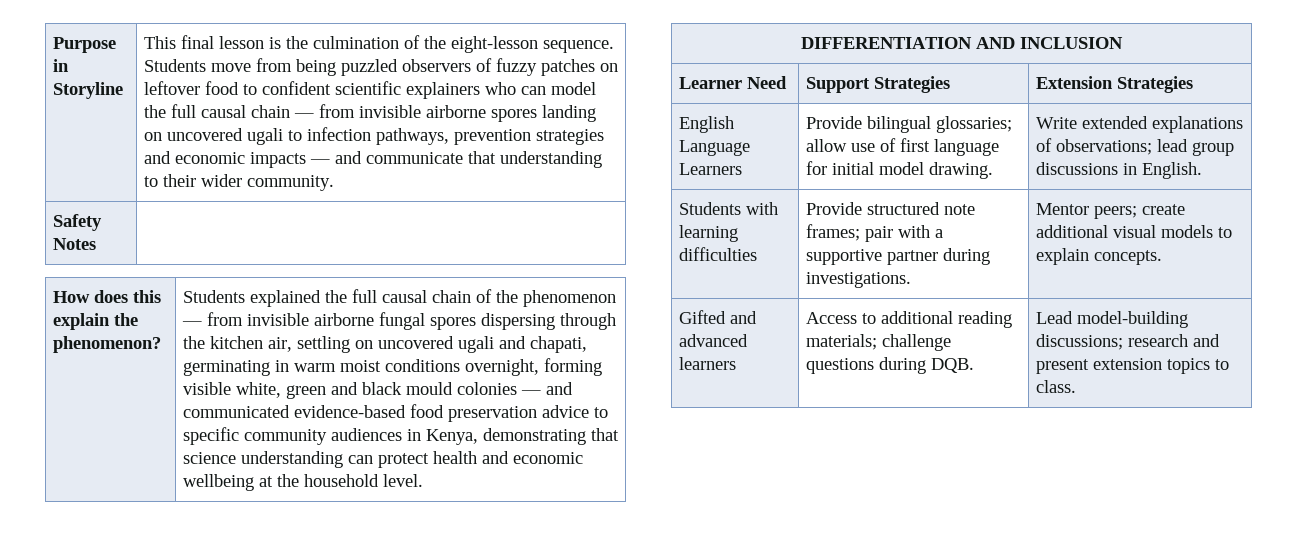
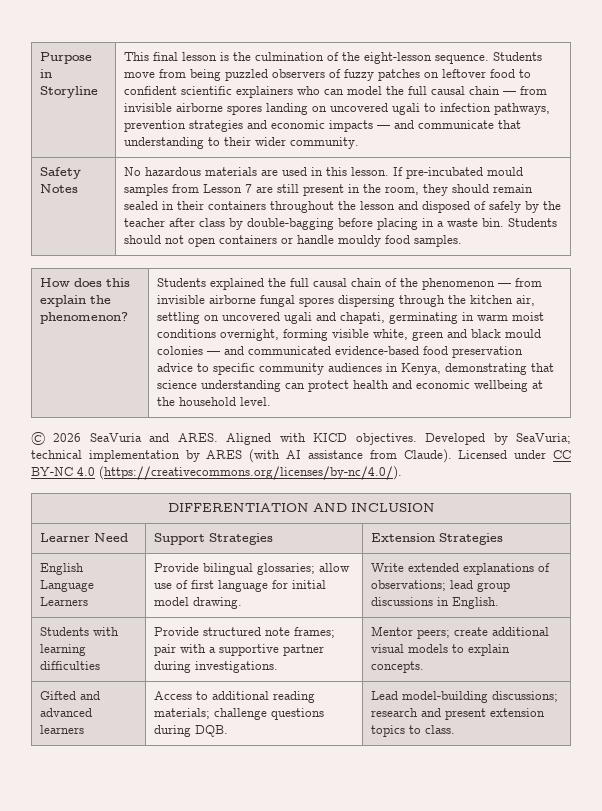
+ No hazardous materials are used in this lesson. If pre-incubated mould samples from Lesson 7 are still present in the room, they should remain sealed in their containers throughout the lesson and disposed of safely by the teacher after class by double-bagging before placing in a waste bin. Students should not open containers or handle mouldy food samples.
+ © 2026 SeaVuria and ARES. Aligned with KICD objectives. Developed by SeaVuria; technical implementation by ARES (with AI assistance from Claude). Licensed under CC BY-NC 4.0 (https://creativecommons.org/licenses/by-nc/4.0/).

